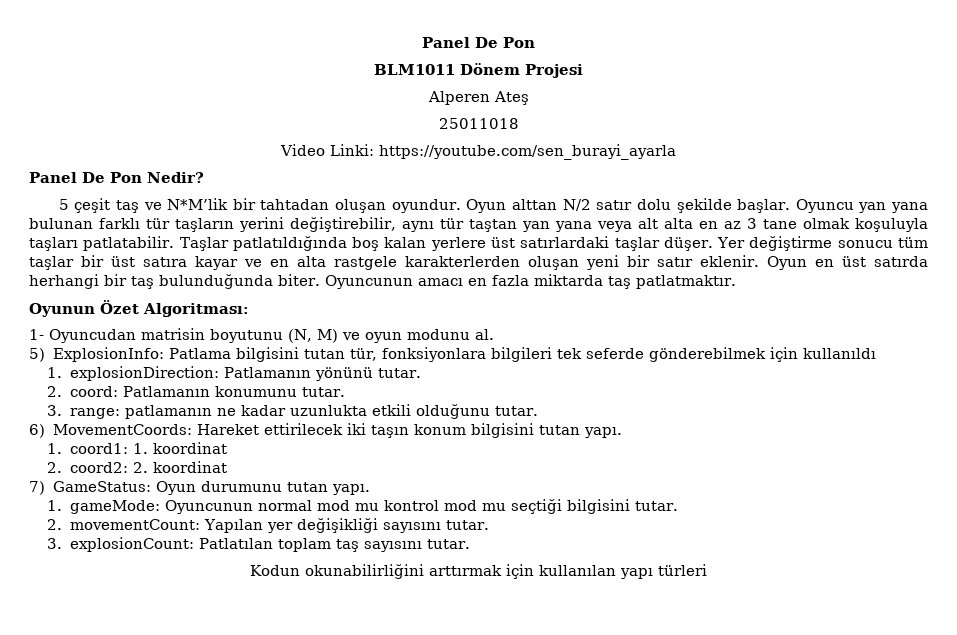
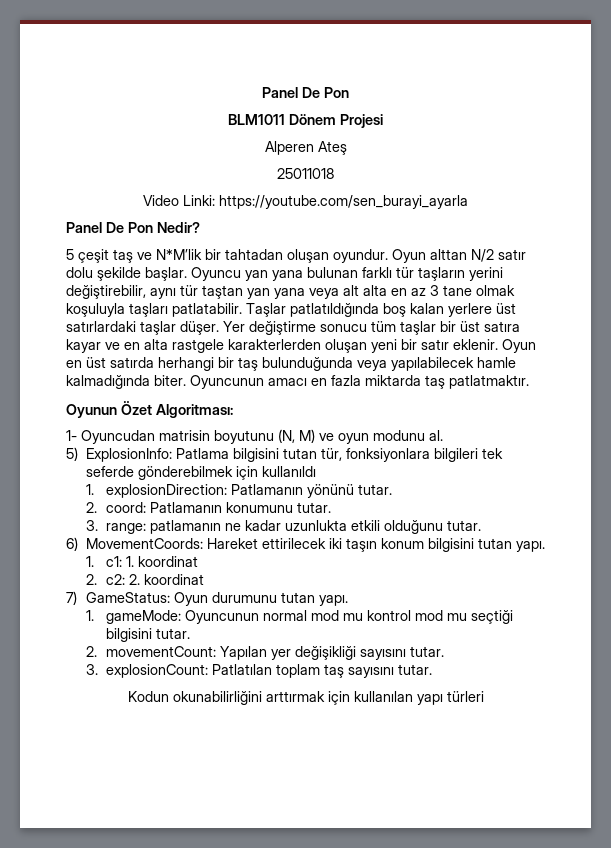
- Oyun en üst satırda herhangi bir taş bulunduğunda biter.
+ Oyun en üst satırda herhangi bir taş bulunduğunda veya yapılabilecek hamle kalmadığında biter.
- 1. coord1: 1. koordinat
+ 1. c1: 1. koordinat
- 2. coord2: 2. koordinat
+ 2. c2: 2. koordinat

